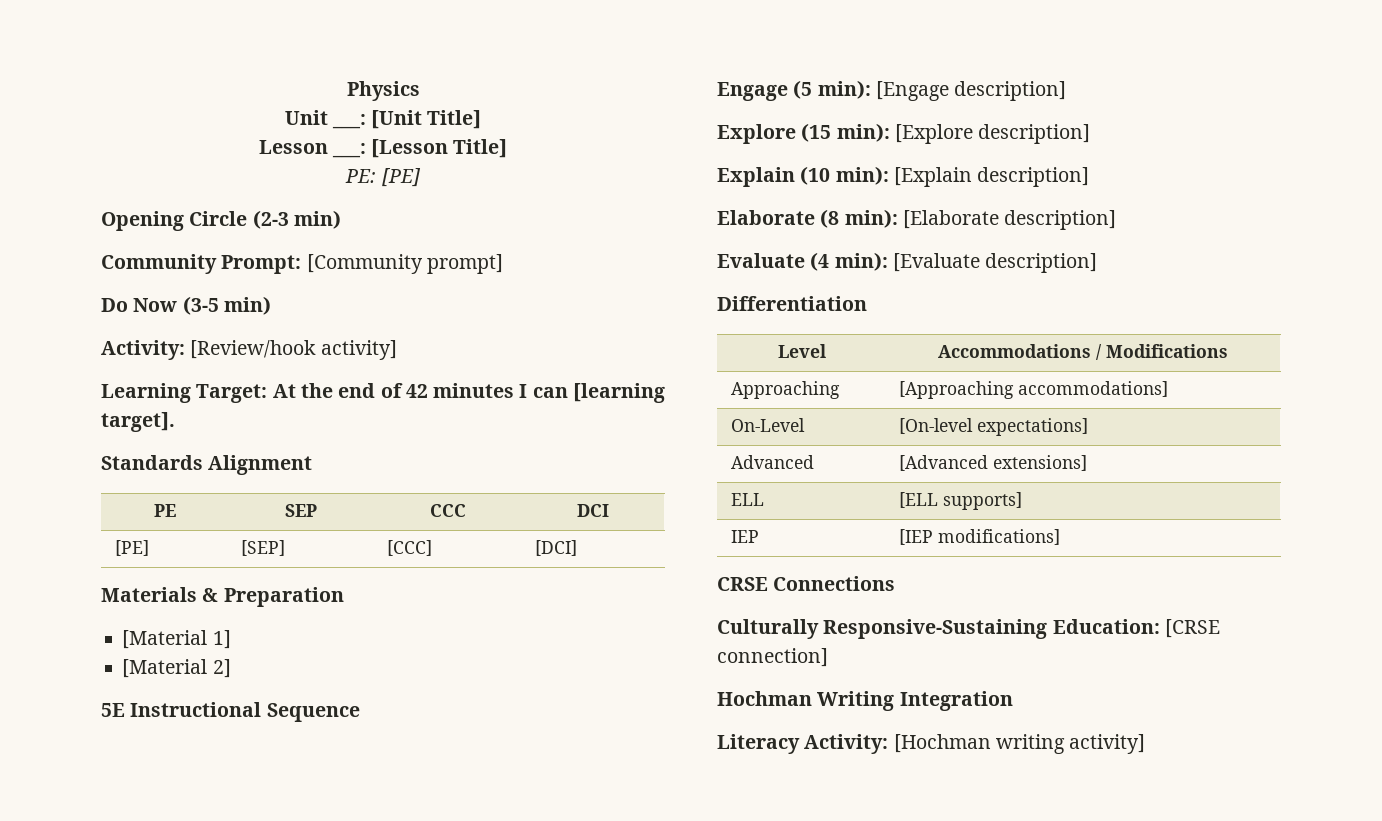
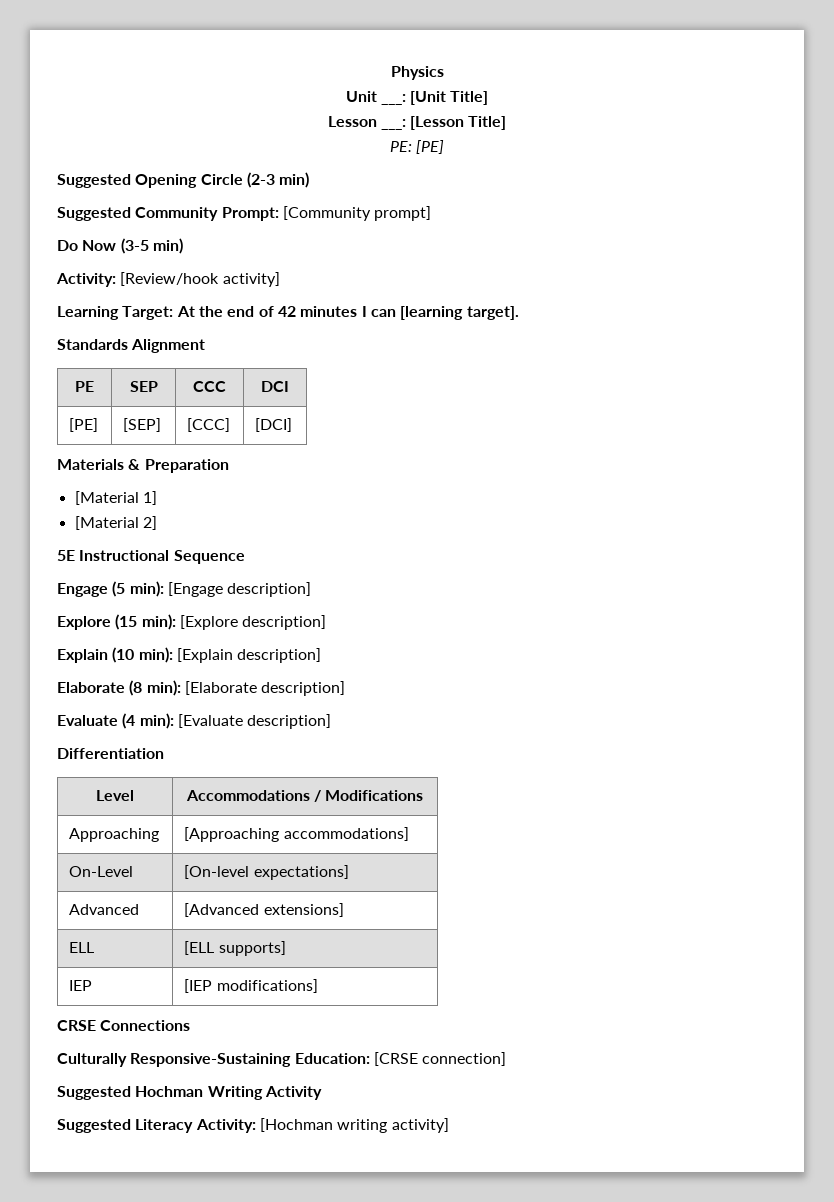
- Opening Circle (2-3 min)
+ Suggested Opening Circle (2-3 min)
- Community Prompt: [Community prompt]
+ Suggested Community Prompt: [Community prompt]
- Hochman Writing Integration
- Literacy Activity: [Hochman writing activity]
+ Suggested Hochman Writing Activity
+ Suggested Literacy Activity: [Hochman writing activity]

